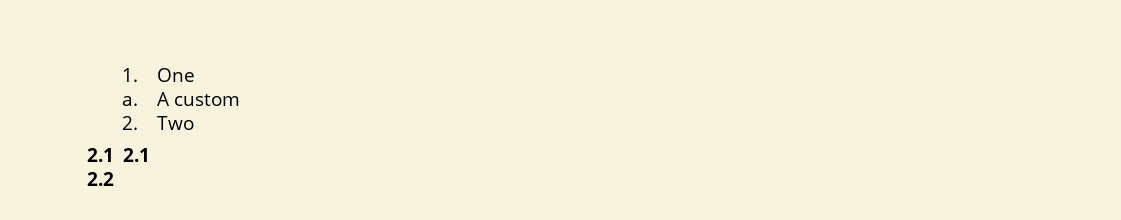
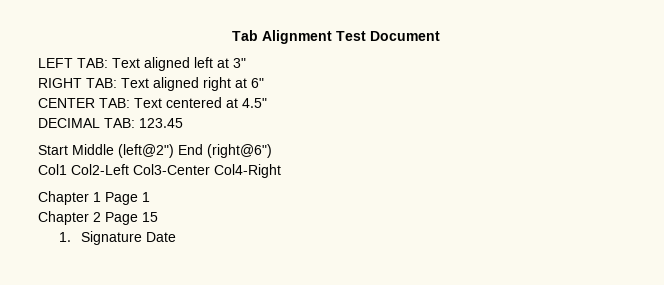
- 1. One
- a. A custom
- 2. Two
- 2.1 2.1
- 2.2
+ Tab Alignment Test Document
+ LEFT TAB: Text aligned left at 3"
+ RIGHT TAB: Text aligned right at 6"
+ CENTER TAB: Text centered at 4.5"
+ DECIMAL TAB: 123.45
+ Start Middle (left@2") End (right@6")
+ Col1 Col2-Left Col3-Center Col4-Right
+ Chapter 1 Page 1
+ Chapter 2 Page 15
+ 1. Signature Date

